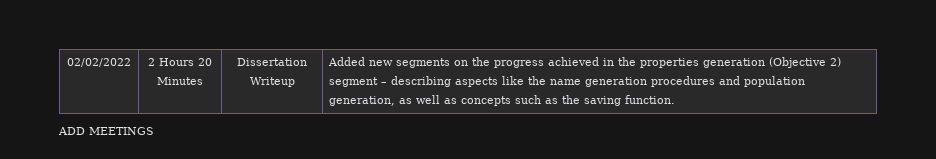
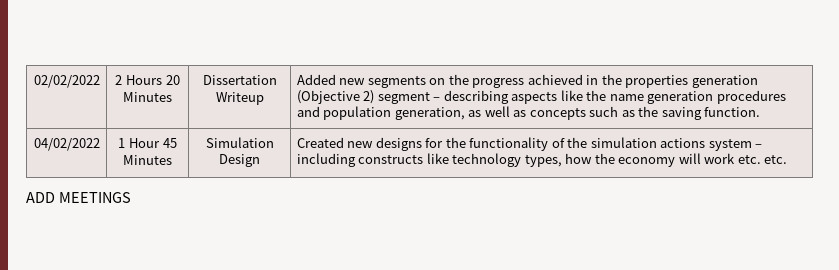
+ 04/02/2022 | 1 Hour 45 Minutes | Simulation Design | Created new designs for the functionality of the simulation actions system – including constructs like technology types, how the economy will work etc. etc.

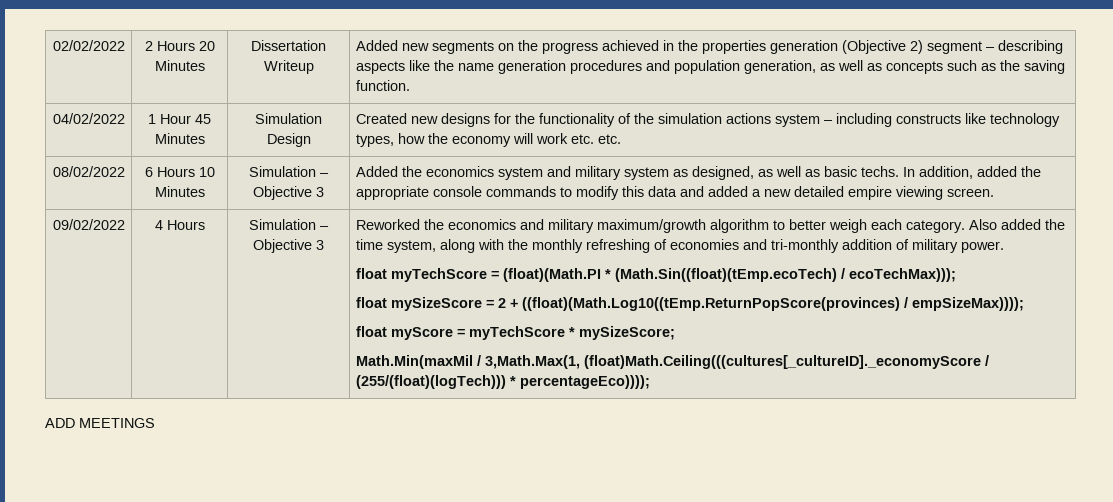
+ 08/02/2022 | 6 Hours 10 Minutes | Simulation – Objective 3 | Added the economics system and military system as designed, as well as basic techs. In addition, added the appropriate console commands to modify this data and added a new detailed empire viewing screen.
+ 09/02/2022 | 4 Hours | Simulation – Objective 3 | Reworked the economics and military maximum/growth algorithm to better weigh each category. Also added the time system, along with the monthly refreshing of economies and tri-monthly addition of military power.
+ float myTechScore = (float)(Math.PI * (Math.Sin((float)(tEmp.ecoTech) / ecoTechMax)));
+ float mySizeScore = 2 + ((float)(Math.Log10((tEmp.ReturnPopScore(provinces) / empSizeMax))));
+ float myScore = myTechScore * mySizeScore;
+ Math.Min(maxMil / 3,Math.Max(1, (float)Math.Ceiling(((cultures[_cultureID]._economyScore / (255/(float)(logTech))) * percentageEco))));

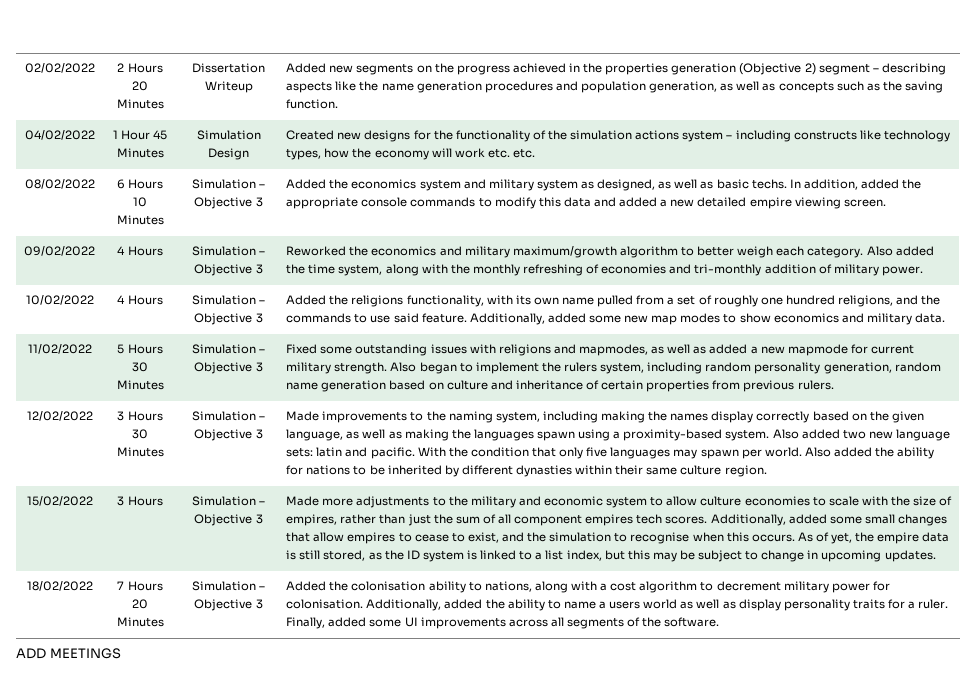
- float myTechScore = (float)(Math.PI * (Math.Sin((float)(tEmp.ecoTech) / ecoTechMax)));
- float mySizeScore = 2 + ((float)(Math.Log10((tEmp.ReturnPopScore(provinces) / empSizeMax))));
- float myScore = myTechScore * mySizeScore;
- Math.Min(maxMil / 3,Math.Max(1, (float)Math.Ceiling(((cultures[_cultureID]._economyScore / (255/(float)(logTech))) * percentageEco))));
+ 10/02/2022 | 4 Hours | Simulation – Objective 3 | Added the religions functionality, with its own name pulled from a set of roughly one hundred religions, and the commands to use said feature. Additionally, added some new map modes to show economics and military data.
+ 11/02/2022 | 5 Hours 30 Minutes | Simulation – Objective 3 | Fixed some outstanding issues with religions and mapmodes, as well as added a new mapmode for current military strength. Also began to implement the rulers system, including random personality generation, random name generation based on culture and inheritance of certain properties from previous rulers.
+ 12/02/2022 | 3 Hours 30 Minutes | Simulation – Objective 3 | Made improvements to the naming system, including making the names display correctly based on the given language, as well as making the languages spawn using a proximity-based system. Also added two new language sets: latin and pacific. With the condition that only five languages may spawn per world. Also added the ability for nations to be inherited by different dynasties within their same culture region.
+ 15/02/2022 | 3 Hours | Simulation – Objective 3 | Made more adjustments to the military and economic system to allow culture economies to scale with the size of empires, rather than just the sum of all component empires tech scores. Additionally, added some small changes that allow empires to cease to exist, and the simulation to recognise when this occurs. As of yet, the empire data is still stored, as the ID system is linked to a list index, but this may be subject to change in upcoming updates.
+ 18/02/2022 | 7 Hours 20 Minutes | Simulation – Objective 3 | Added the colonisation ability to nations, along with a cost algorithm to decrement military power for colonisation. Additionally, added the ability to name a users world as well as display personality traits for a ruler. Finally, added some UI improvements across all segments of the software.

